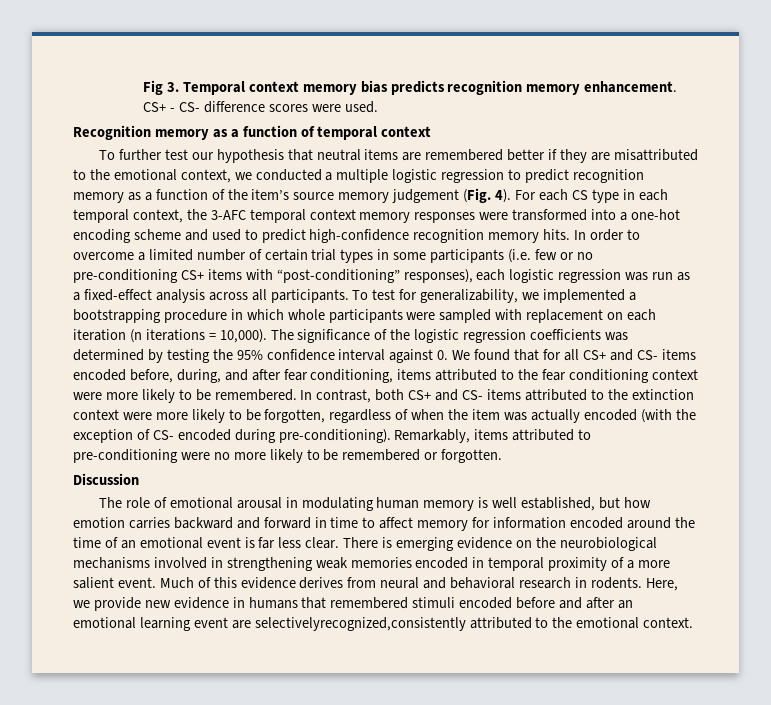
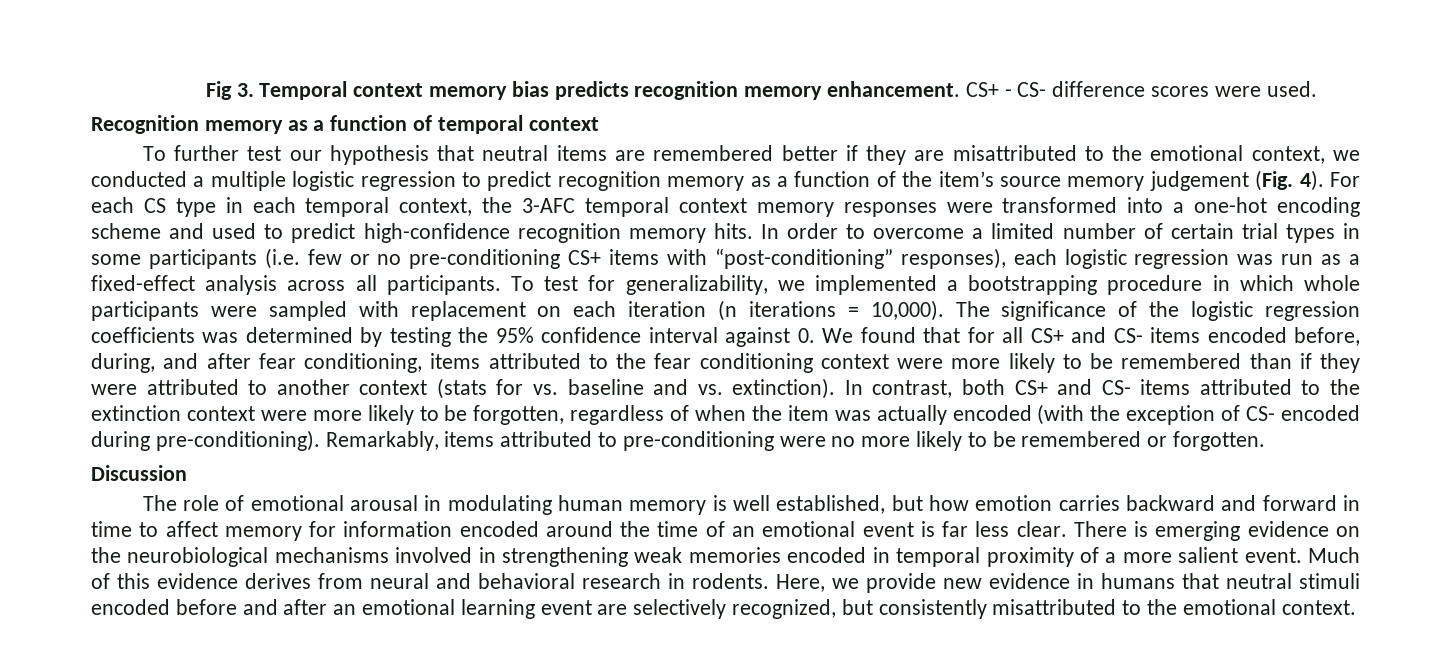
- The significance of the logistic regression coefficients was determined by testing the 95% confidence interval against 0. We found that for all CS+ and CS- items encoded before, during, and after fear conditioning, items attributed to the fear conditioning context were more likely to be remembered.
+ The significance of the logistic regression coefficients was determined by testing the 95% confidence interval against 0. We found that for all CS+ and CS- items encoded before, during, and after fear conditioning, items attributed to the fear conditioning context were more likely to be remembered than if they were attributed to another context (stats for vs. baseline and vs. extinction).
- Here, we provide new evidence in humans that remembered stimuli encoded before and after an emotional learning event are selectivelyrecognized,consistently attributed to the emotional context.
+ Here, we provide new evidence in humans that neutral stimuli encoded before and after an emotional learning event are selectively recognized, but consistently misattributed to the emotional context.

